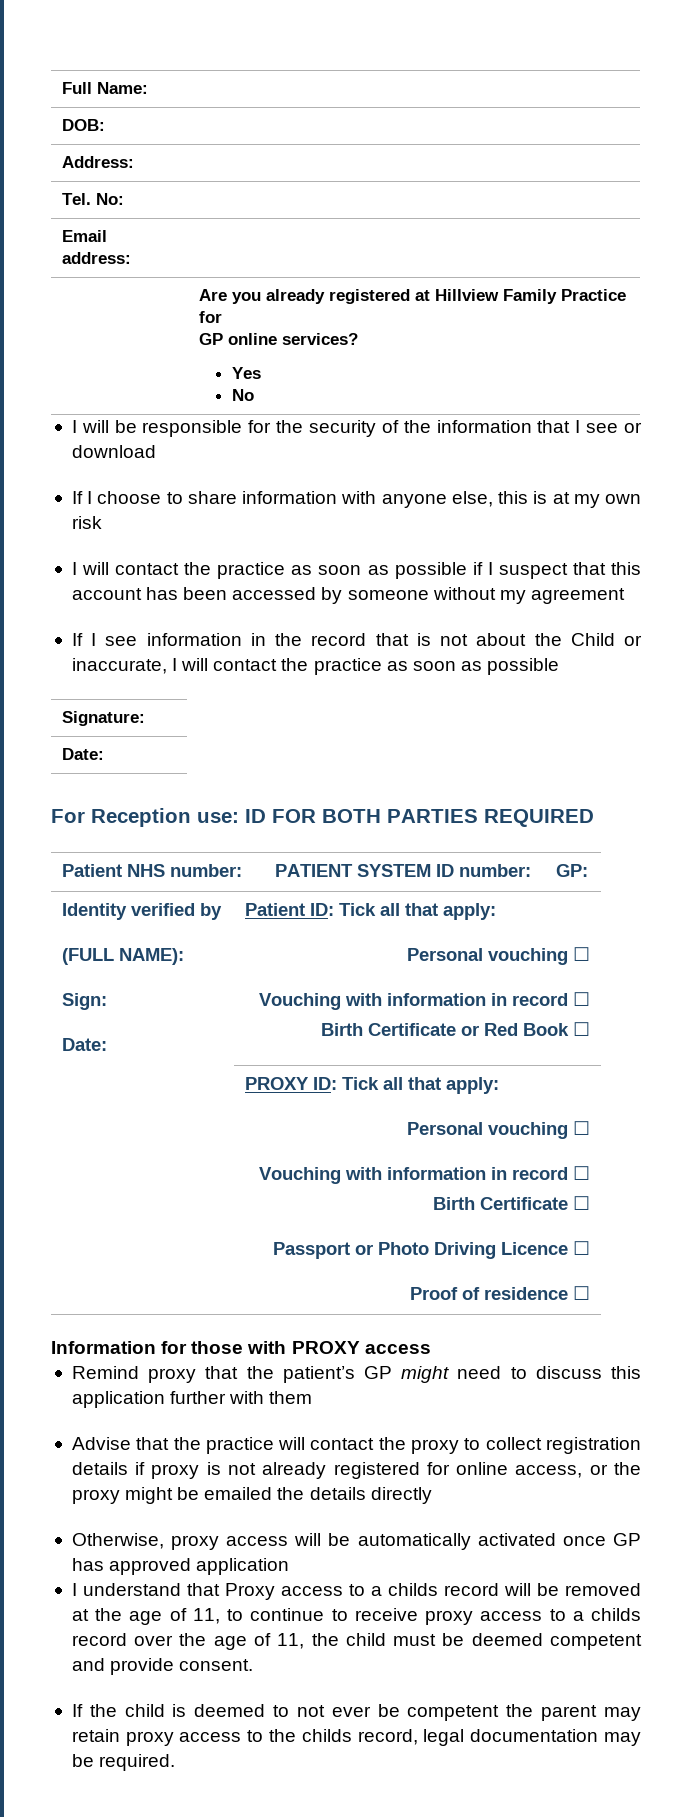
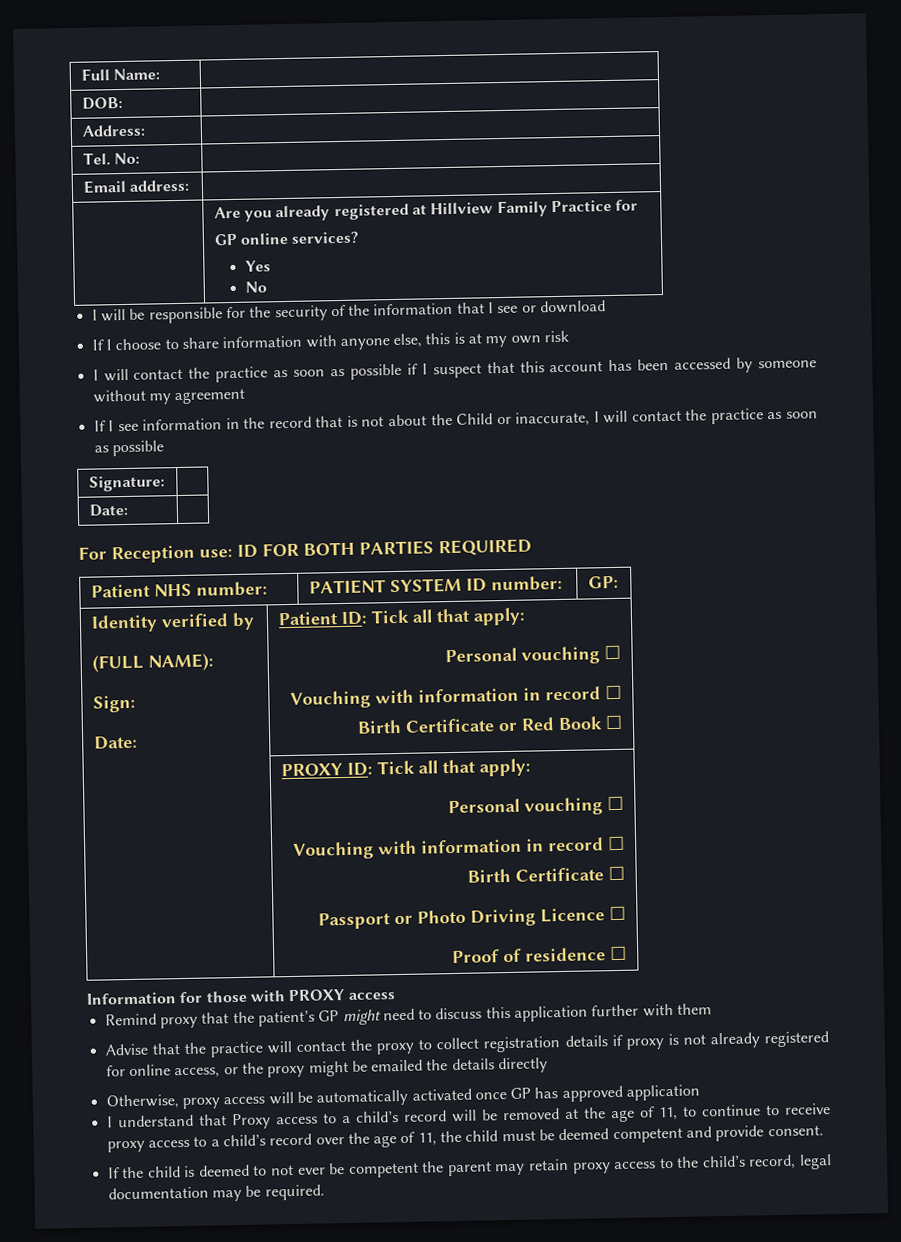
- I understand that Proxy access to a childs record will be removed at the age of 11, to continue to receive proxy access to a childs record over the age of 11, the child must be deemed competent and provide consent.
+ I understand that Proxy access to a child’s record will be removed at the age of 11, to continue to receive proxy access to a child’s record over the age of 11, the child must be deemed competent and provide consent.
- If the child is deemed to not ever be competent the parent may retain proxy access to the childs record, legal documentation may be required.
+ If the child is deemed to not ever be competent the parent may retain proxy access to the child’s record, legal documentation may be required.

